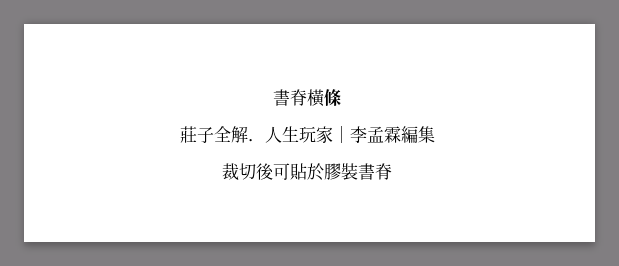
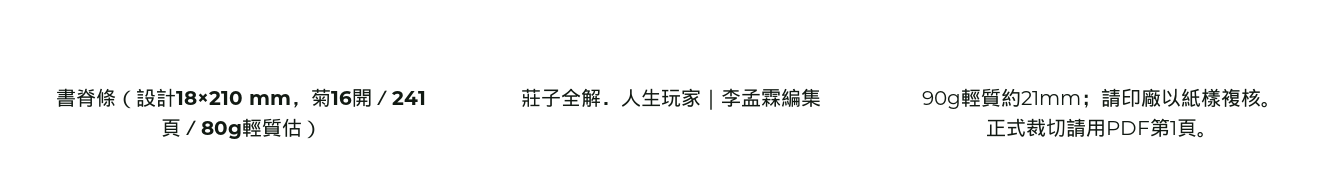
- 書脊橫條
+ 書脊條（設計18×210 mm，菊16開／241頁／80g輕質估）
- 裁切後可貼於膠裝書脊
+ 90g輕質約21mm；請印廠以紙樣複核。正式裁切請用PDF第1頁。

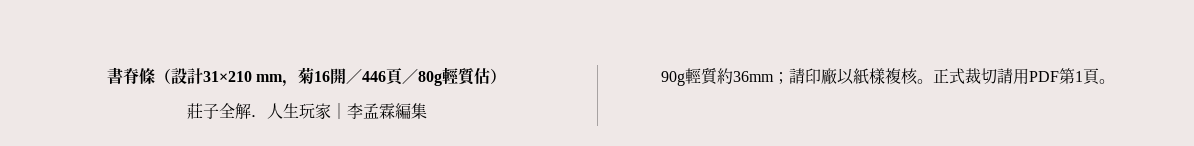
- 書脊條（設計18×210 mm，菊16開／241頁／80g輕質估）
+ 書脊條（設計31×210 mm，菊16開／446頁／80g輕質估）
- 90g輕質約21mm；請印廠以紙樣複核。
+ 90g輕質約36mm；請印廠以紙樣複核。

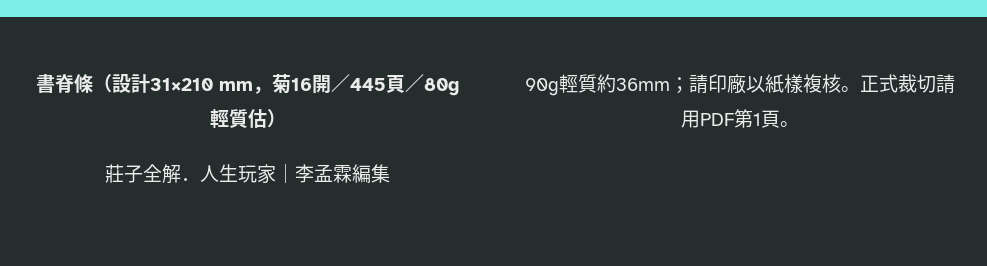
- 書脊條（設計31×210 mm，菊16開／446頁／80g輕質估）
+ 書脊條（設計31×210 mm，菊16開／445頁／80g輕質估）

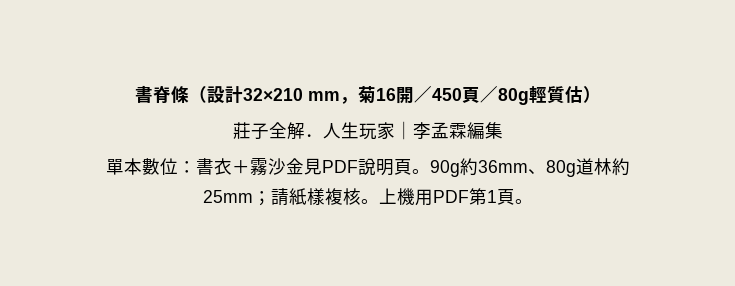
- 書脊條（設計31×210 mm，菊16開／445頁／80g輕質估）
+ 書脊條（設計32×210 mm，菊16開／450頁／80g輕質估）
- 90g輕質約36mm；請印廠以紙樣複核。正式裁切請用PDF第1頁。
+ 單本數位：書衣＋霧沙金見PDF說明頁。90g約36mm、80g道林約25mm；請紙樣複核。上機用PDF第1頁。

